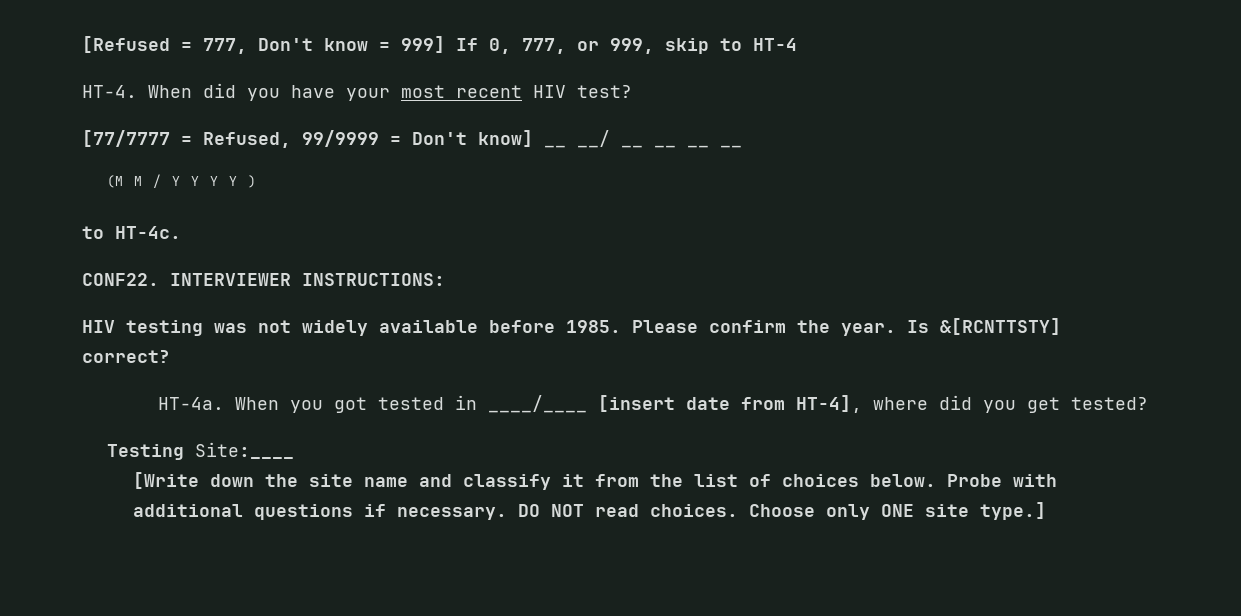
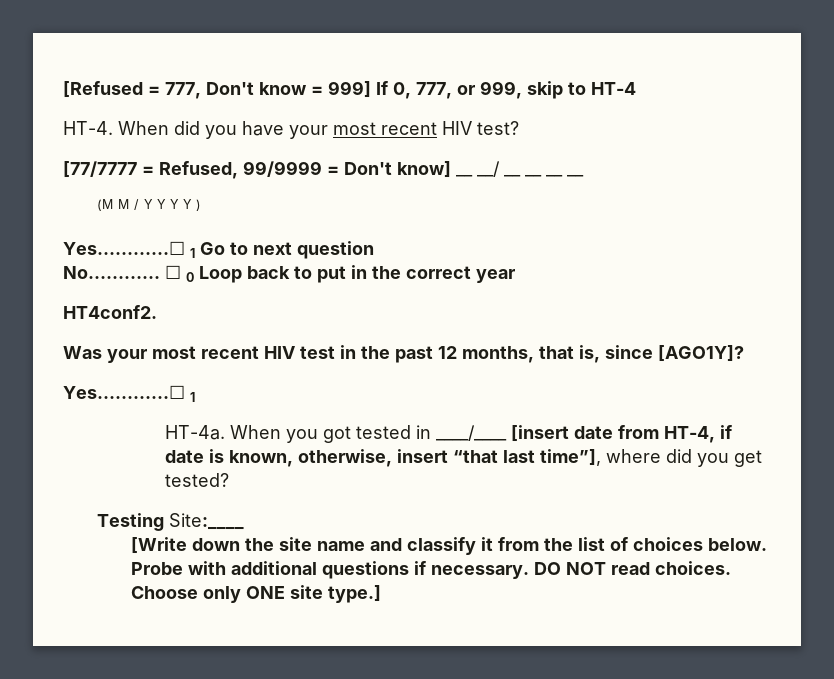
- to HT-4c.
- CONF22. INTERVIEWER INSTRUCTIONS:
- HIV testing was not widely available before 1985. Please confirm the year. Is &[RCNTTSTY] correct?
+ Yes…………☐ 1 Go to next question
+ No………… ☐ 0 Loop back to put in the correct year
+ HT4conf2.
+ Was your most recent HIV test in the past 12 months, that is, since [AGO1Y]?
+ Yes…………☐ 1
- When you got tested in ____/____ [insert date from HT-4], where did you get tested?
+ When you got tested in ____/____ [insert date from HT-4, if date is known, otherwise, insert “that last time”], where did you get tested?

